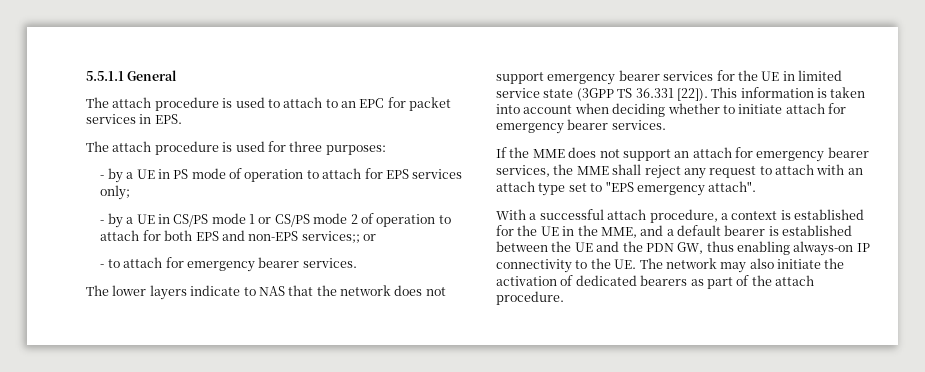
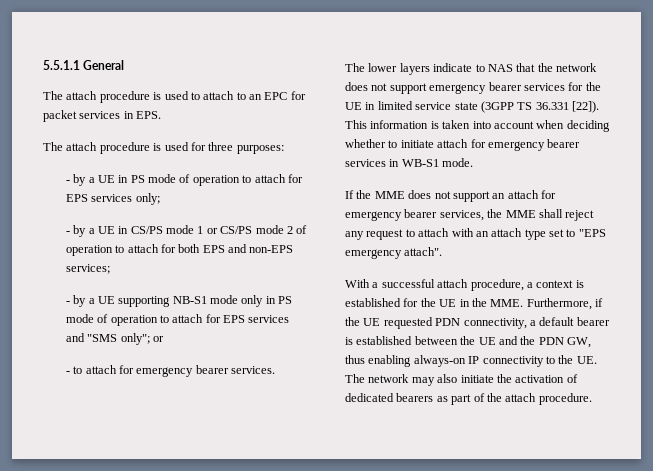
- - by a UE in CS/PS mode 1 or CS/PS mode 2 of operation to attach for both EPS and non-EPS services;; or
+ - by a UE in CS/PS mode 1 or CS/PS mode 2 of operation to attach for both EPS and non-EPS services;
+ - by a UE supporting NB-S1 mode only in PS mode of operation to attach for EPS services and "SMS only"; or
- This information is taken into account when deciding whether to initiate attach for emergency bearer services.
+ This information is taken into account when deciding whether to initiate attach for emergency bearer services in WB-S1 mode.
- With a successful attach procedure, a context is established for the UE in the MME, and a default bearer is established between the UE and the PDN GW, thus enabling always-on IP connectivity to the UE. The network may also initiate the activation of dedicated bearers as part of the attach procedure.
+ With a successful attach procedure, a context is established for the UE in the MME. Furthermore, if the UE requested PDN connectivity, a default bearer is established between the UE and the PDN GW, thus enabling always-on IP connectivity to the UE. The network may also initiate the activation of dedicated bearers as part of the attach procedure.

